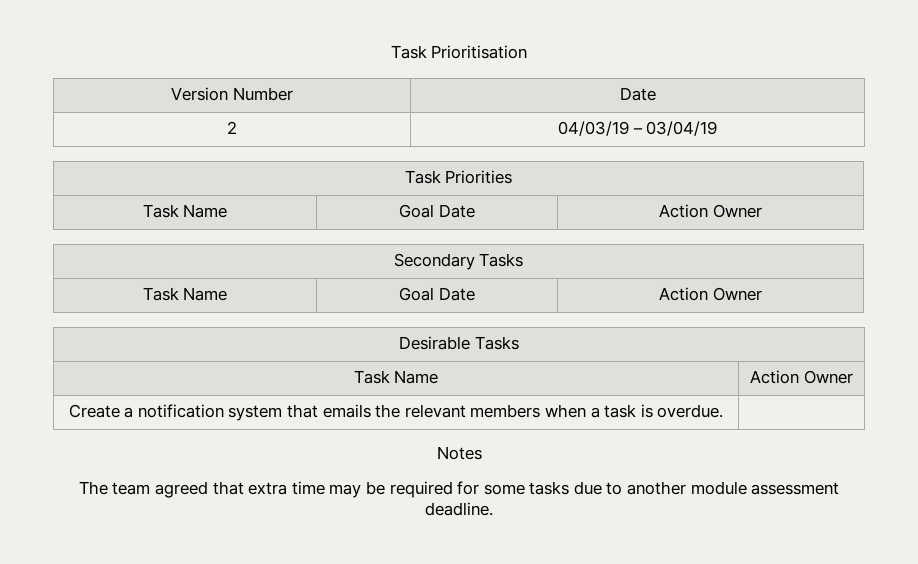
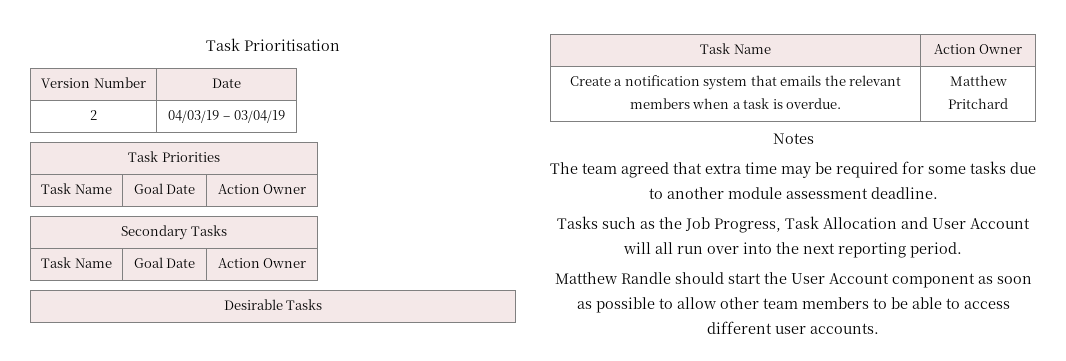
- Create a notification system that emails the relevant members when a task is overdue. |
+ Create a notification system that emails the relevant members when a task is overdue. | Matthew Pritchard
+ Tasks such as the Job Progress, Task Allocation and User Account will all run over into the next reporting period.
+ Matthew Randle should start the User Account component as soon as possible to allow other team members to be able to access different user accounts.

